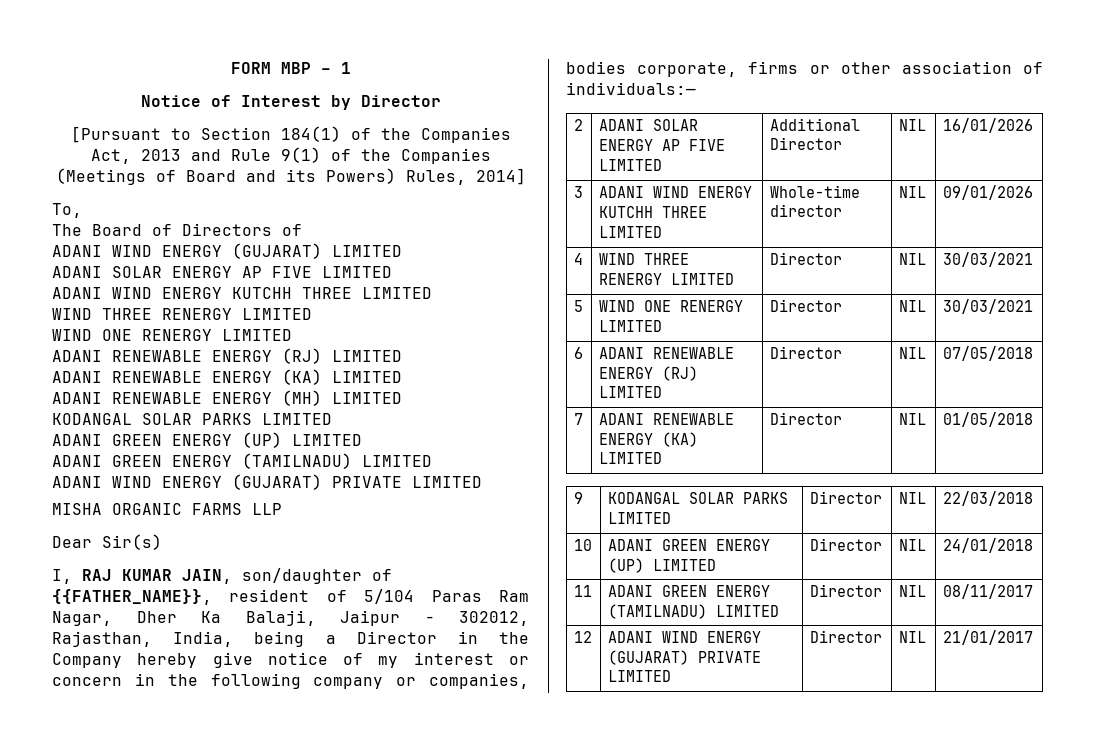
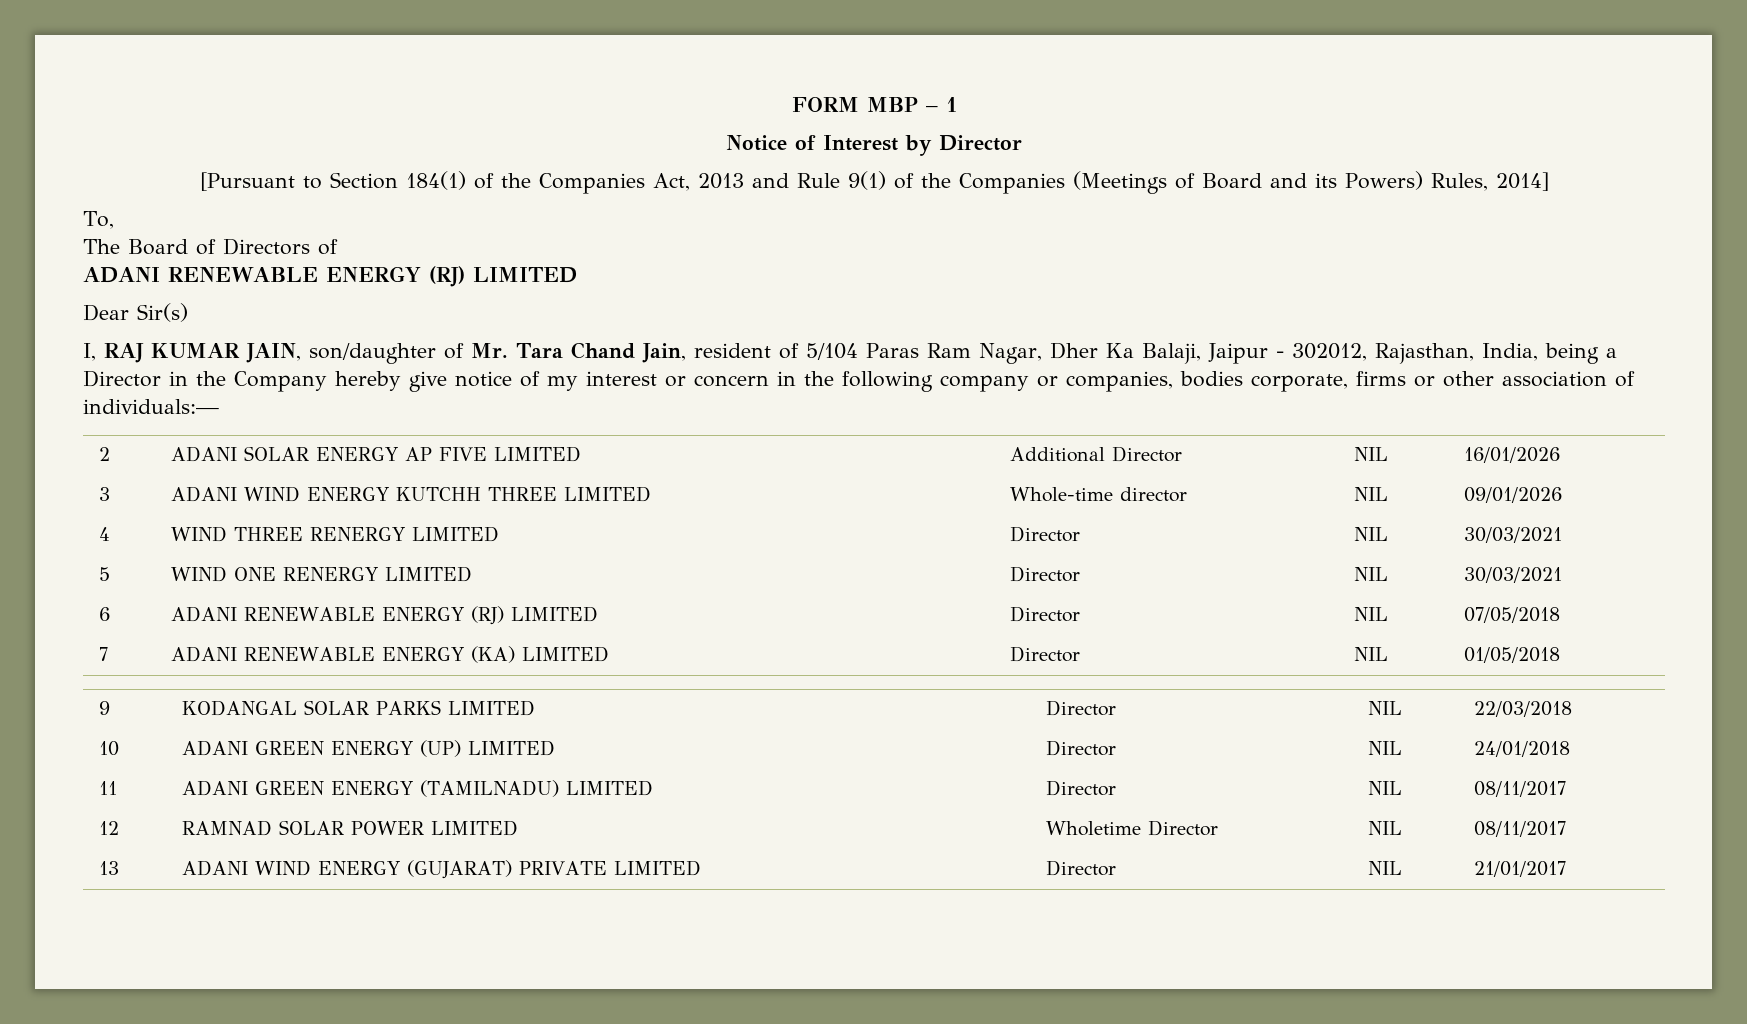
  The Board of Directors of
- ADANI WIND ENERGY (GUJARAT) LIMITED
- ADANI SOLAR ENERGY AP FIVE LIMITED
- ADANI WIND ENERGY KUTCHH THREE LIMITED
- WIND THREE RENERGY LIMITED
- WIND ONE RENERGY LIMITED
  ADANI RENEWABLE ENERGY (RJ) LIMITED
- ADANI RENEWABLE ENERGY (KA) LIMITED
- ADANI RENEWABLE ENERGY (MH) LIMITED
- KODANGAL SOLAR PARKS LIMITED
- ADANI GREEN ENERGY (UP) LIMITED
- ADANI GREEN ENERGY (TAMILNADU) LIMITED
- ADANI WIND ENERGY (GUJARAT) PRIVATE LIMITED
- MISHA ORGANIC FARMS LLP
- I, RAJ KUMAR JAIN, son/daughter of {{FATHER_NAME}}, resident of 5/104 Paras Ram Nagar, Dher Ka Balaji, Jaipur - 302012, Rajasthan, India, being a Director in the Company hereby give notice of my interest or concern in the following company or companies, bodies corporate, firms or other association of individuals:—
+ I, RAJ KUMAR JAIN, son/daughter of Mr. Tara Chand Jain, resident of 5/104 Paras Ram Nagar, Dher Ka Balaji, Jaipur - 302012, Rajasthan, India, being a Director in the Company hereby give notice of my interest or concern in the following company or companies, bodies corporate, firms or other association of individuals:—
- 12 | ADANI WIND ENERGY (GUJARAT) PRIVATE LIMITED | Director | NIL | 21/01/2017
+ 12 | RAMNAD SOLAR POWER LIMITED | Wholetime Director | NIL | 08/11/2017
+ 13 | ADANI WIND ENERGY (GUJARAT) PRIVATE LIMITED | Director | NIL | 21/01/2017

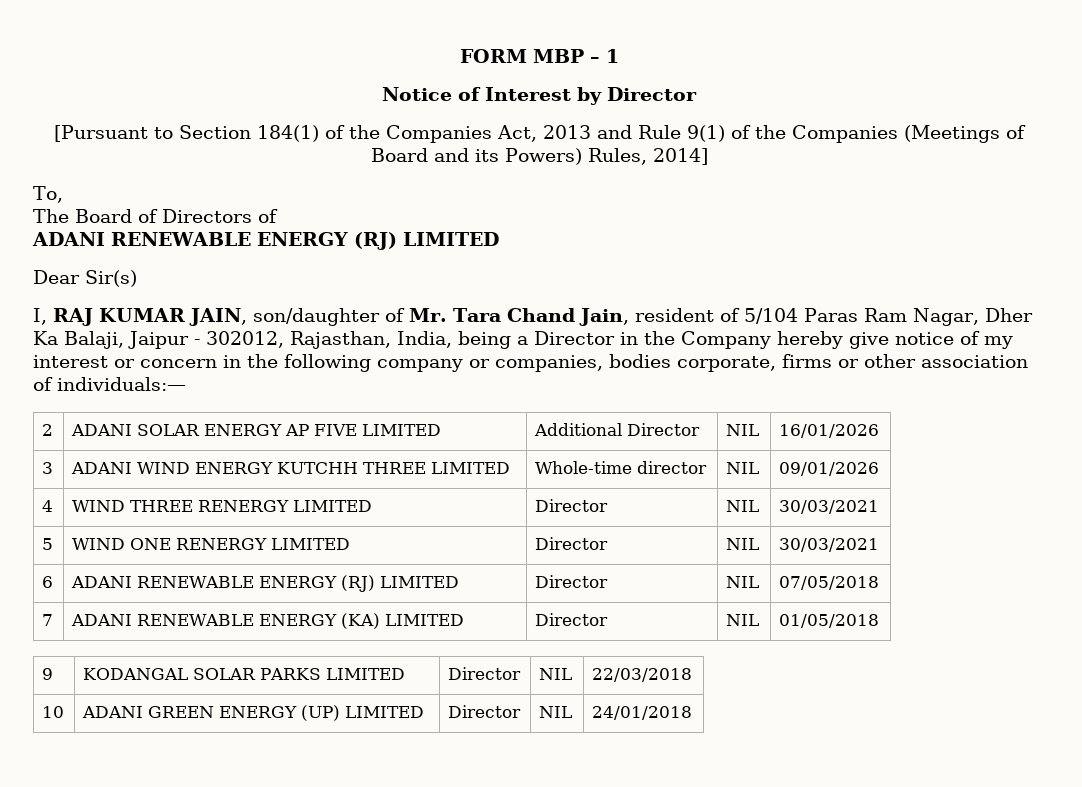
- 11 | ADANI GREEN ENERGY (TAMILNADU) LIMITED | Director | NIL | 08/11/2017
- 12 | RAMNAD SOLAR POWER LIMITED | Wholetime Director | NIL | 08/11/2017
- 13 | ADANI WIND ENERGY (GUJARAT) PRIVATE LIMITED | Director | NIL | 21/01/2017

